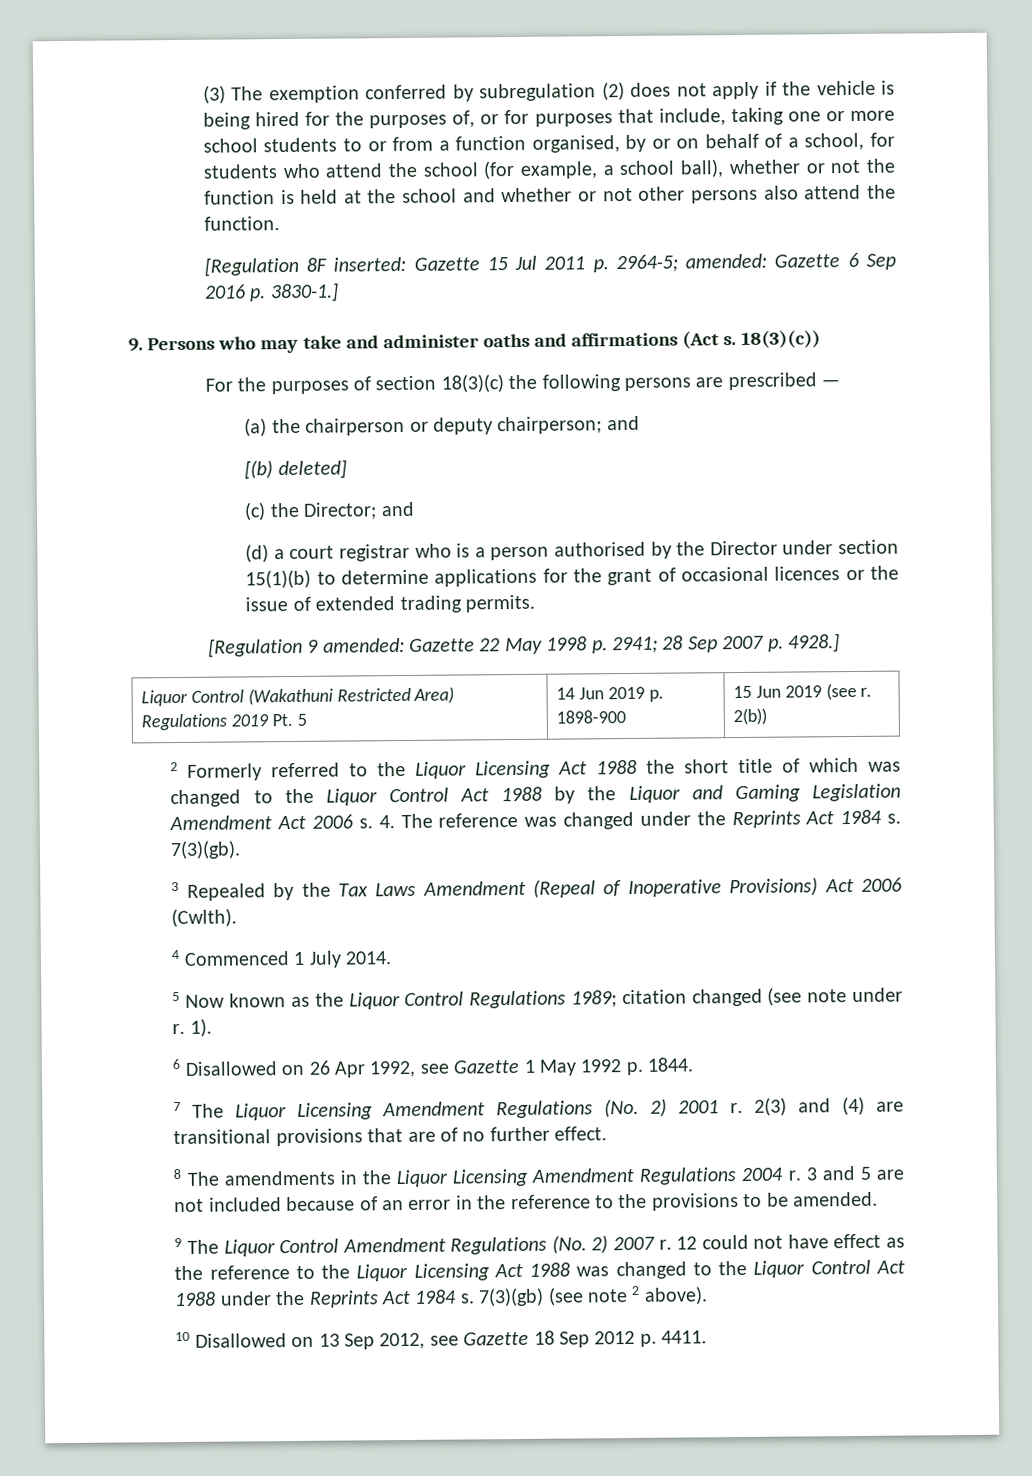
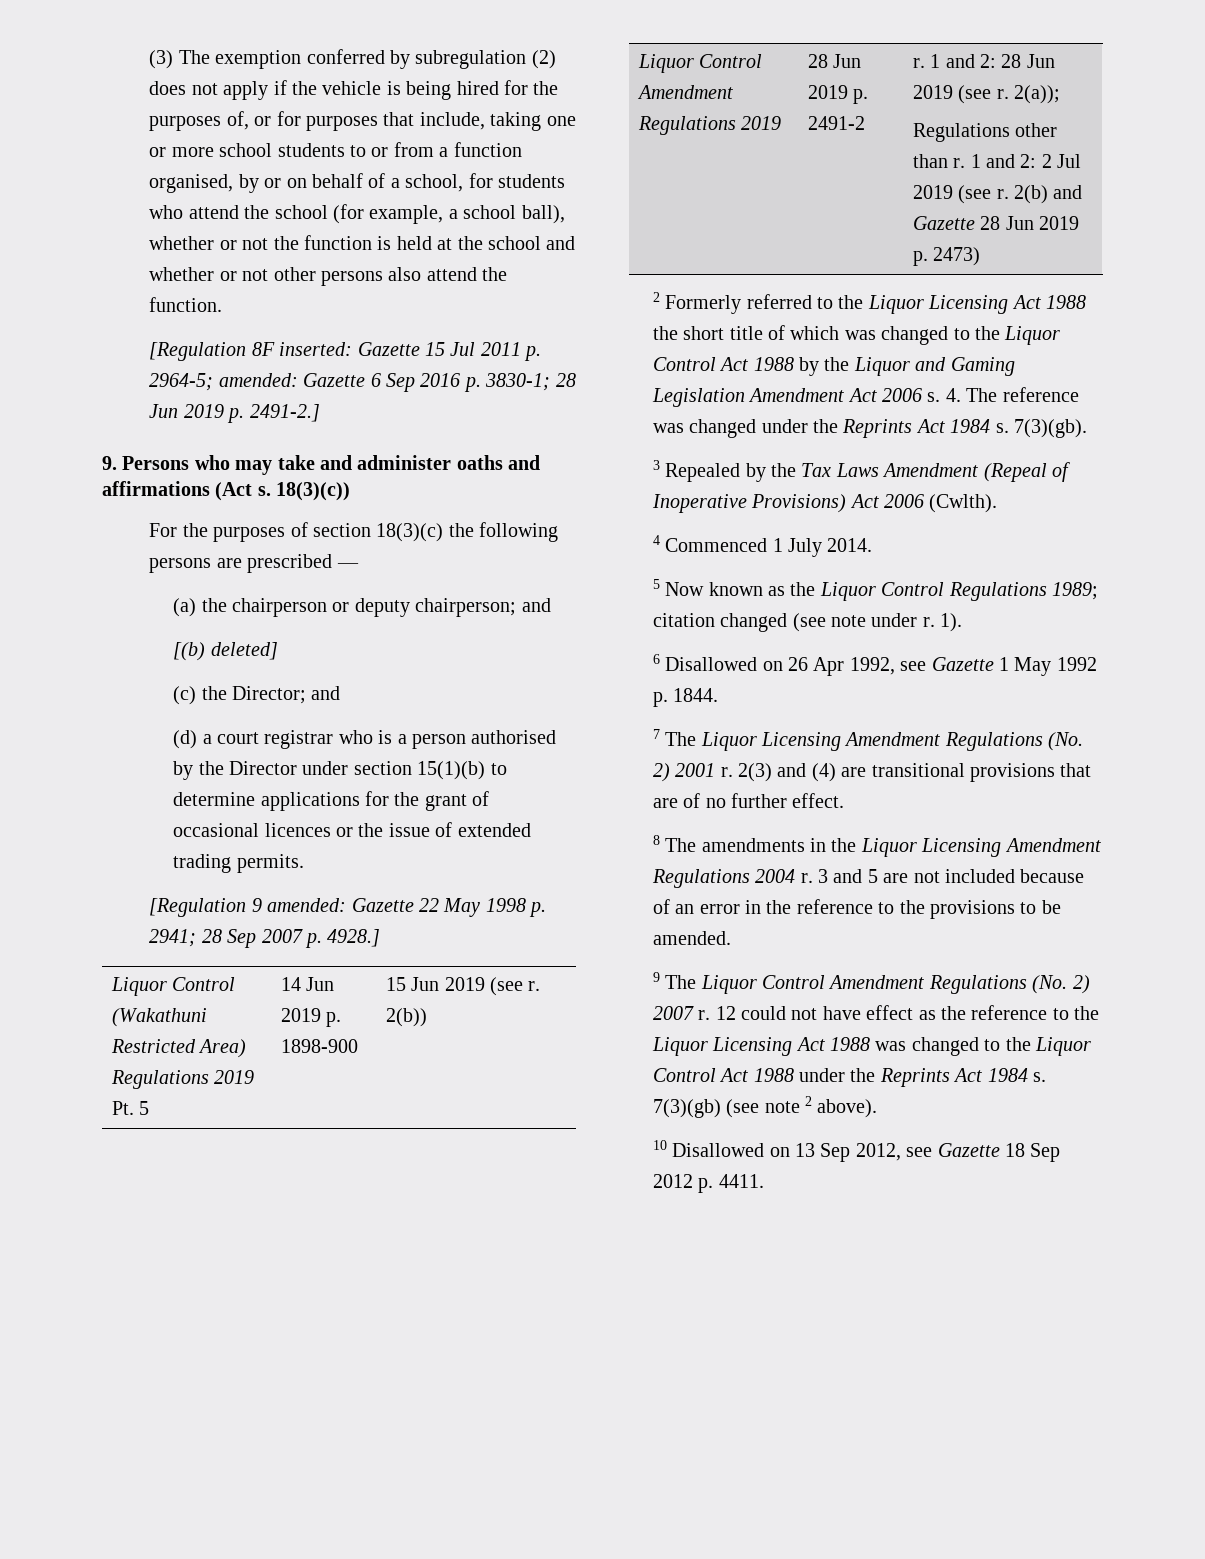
- [Regulation 8F inserted: Gazette 15 Jul 2011 p. 2964-5; amended: Gazette 6 Sep 2016 p. 3830-1.]
+ [Regulation 8F inserted: Gazette 15 Jul 2011 p. 2964-5; amended: Gazette 6 Sep 2016 p. 3830-1; 28 Jun 2019 p. 2491-2.]
+ Liquor Control Amendment Regulations 2019 | 28 Jun 2019 p. 2491-2 | r. 1 and 2: 28 Jun 2019 (see r. 2(a));
+ Regulations other than r. 1 and 2: 2 Jul 2019 (see r. 2(b) and Gazette 28 Jun 2019 p. 2473)

